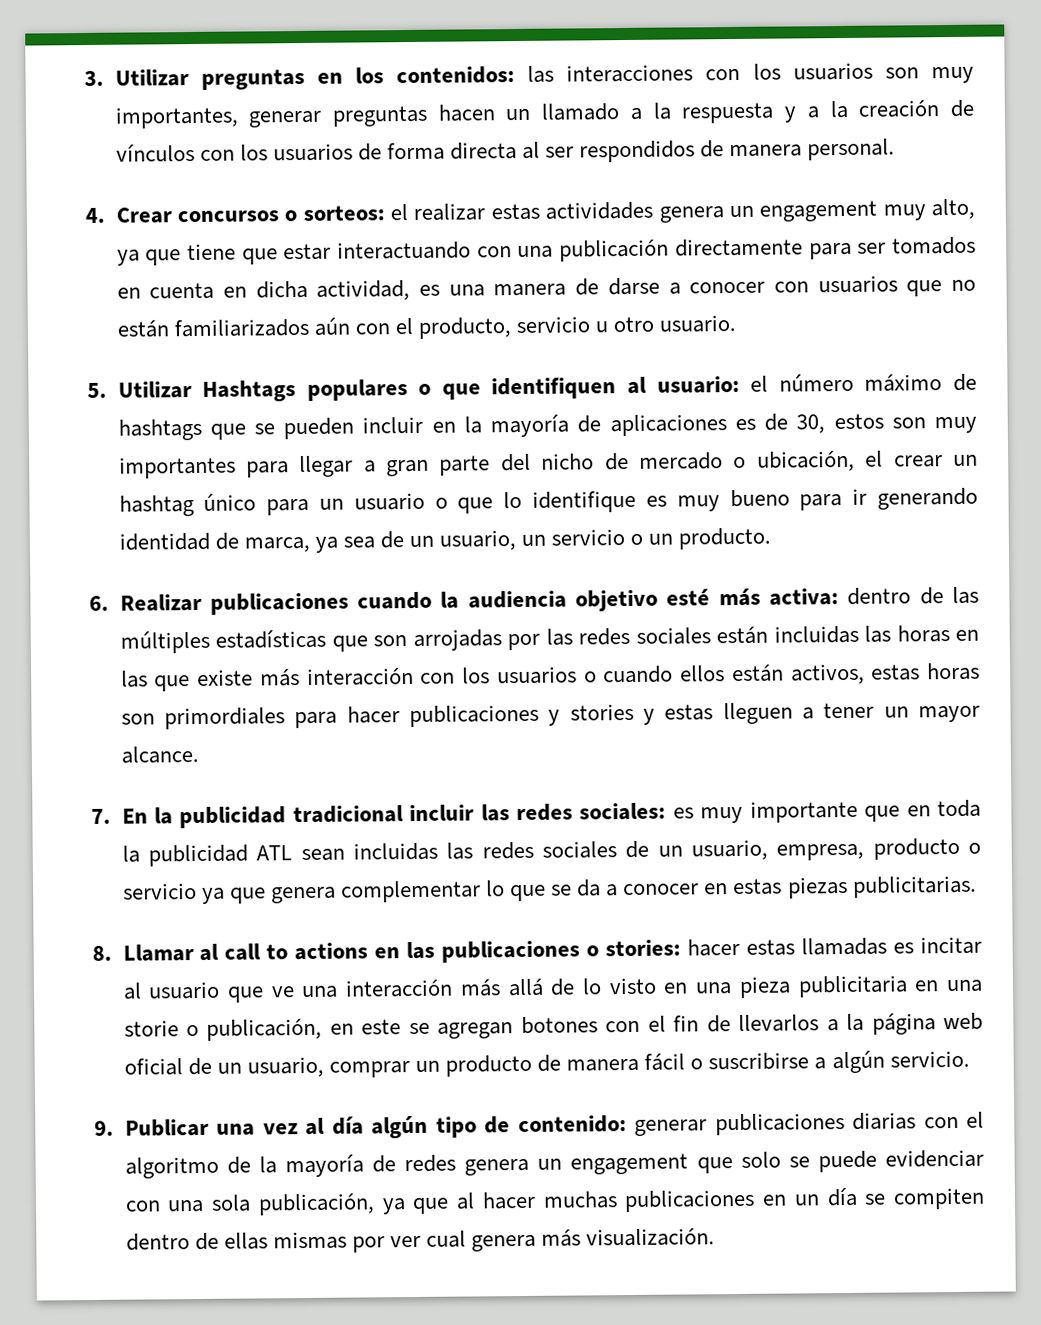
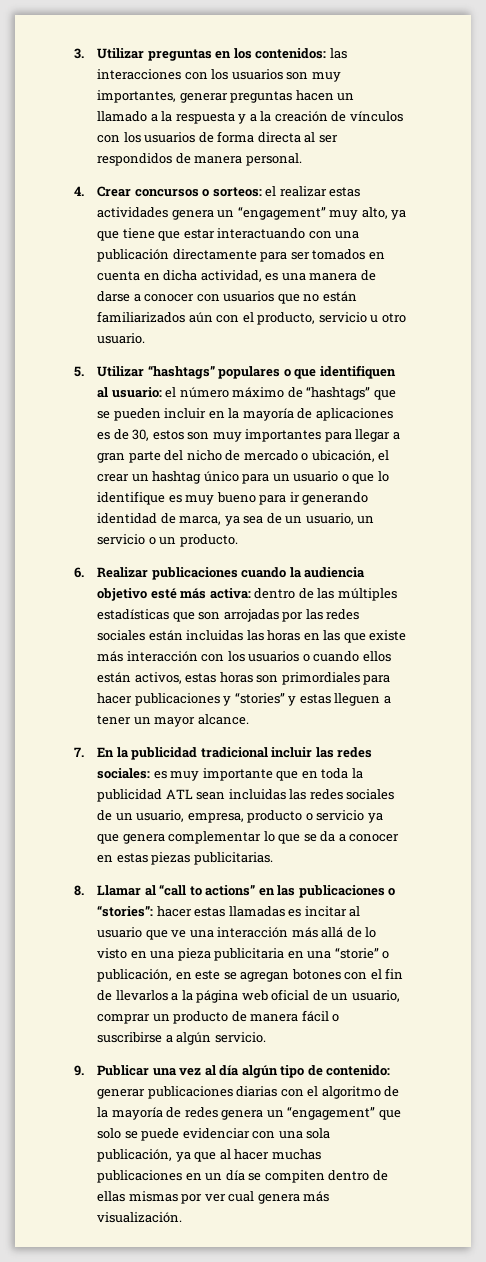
- 4. Crear concursos o sorteos: el realizar estas actividades genera un engagement muy alto, ya que tiene que estar interactuando con una publicación directamente para ser tomados en cuenta en dicha actividad, es una manera de darse a conocer con usuarios que no están familiarizados aún con el producto, servicio u otro usuario.
+ 4. Crear concursos o sorteos: el realizar estas actividades genera un “engagement” muy alto, ya que tiene que estar interactuando con una publicación directamente para ser tomados en cuenta en dicha actividad, es una manera de darse a conocer con usuarios que no están familiarizados aún con el producto, servicio u otro usuario.
- 5. Utilizar Hashtags populares o que identifiquen al usuario:
+ 5. Utilizar “hashtags” populares o que identifiquen al usuario:
- el número máximo de hashtags que se pueden incluir en la mayoría de aplicaciones es de 30, estos son muy importantes para llegar a gran parte del nicho de mercado o ubicación, el crear un hashtag único para un usuario o que lo identifique es muy bueno para ir generando identidad de marca, ya sea de un usuario, un servicio o un producto.
+ el número máximo de “hashtags” que se pueden incluir en la mayoría de aplicaciones es de 30, estos son muy importantes para llegar a gran parte del nicho de mercado o ubicación, el crear un hashtag único para un usuario o que lo identifique es muy bueno para ir generando identidad de marca, ya sea de un usuario, un servicio o un producto.
- 6. Realizar publicaciones cuando la audiencia objetivo esté más activa: dentro de las múltiples estadísticas que son arrojadas por las redes sociales están incluidas las horas en las que existe más interacción con los usuarios o cuando ellos están activos, estas horas son primordiales para hacer publicaciones y stories y estas lleguen a tener un mayor alcance.
+ 6. Realizar publicaciones cuando la audiencia objetivo esté más activa: dentro de las múltiples estadísticas que son arrojadas por las redes sociales están incluidas las horas en las que existe más interacción con los usuarios o cuando ellos están activos, estas horas son primordiales para hacer publicaciones y “stories” y estas lleguen a tener un mayor alcance.
- 8. Llamar al call to actions en las publicaciones o stories: hacer estas llamadas es incitar al usuario que ve una interacción más allá de lo visto en una pieza publicitaria en una storie o publicación, en este se agregan botones con el fin de llevarlos a la página web oficial de un usuario, comprar un producto de manera fácil o suscribirse a algún servicio.
+ 8. Llamar al “call to actions” en las publicaciones o “stories”: hacer estas llamadas es incitar al usuario que ve una interacción más allá de lo visto en una pieza publicitaria en una “storie” o publicación, en este se agregan botones con el fin de llevarlos a la página web oficial de un usuario, comprar un producto de manera fácil o suscribirse a algún servicio.
- 9. Publicar una vez al día algún tipo de contenido: generar publicaciones diarias con el algoritmo de la mayoría de redes genera un engagement que solo se puede evidenciar con una sola publicación, ya que al hacer muchas publicaciones en un día se compiten dentro de ellas mismas por ver cual genera más visualización.
+ 9. Publicar una vez al día algún tipo de contenido: generar publicaciones diarias con el algoritmo de la mayoría de redes genera un “engagement” que solo se puede evidenciar con una sola publicación, ya que al hacer muchas publicaciones en un día se compiten dentro de ellas mismas por ver cual genera más visualización.

